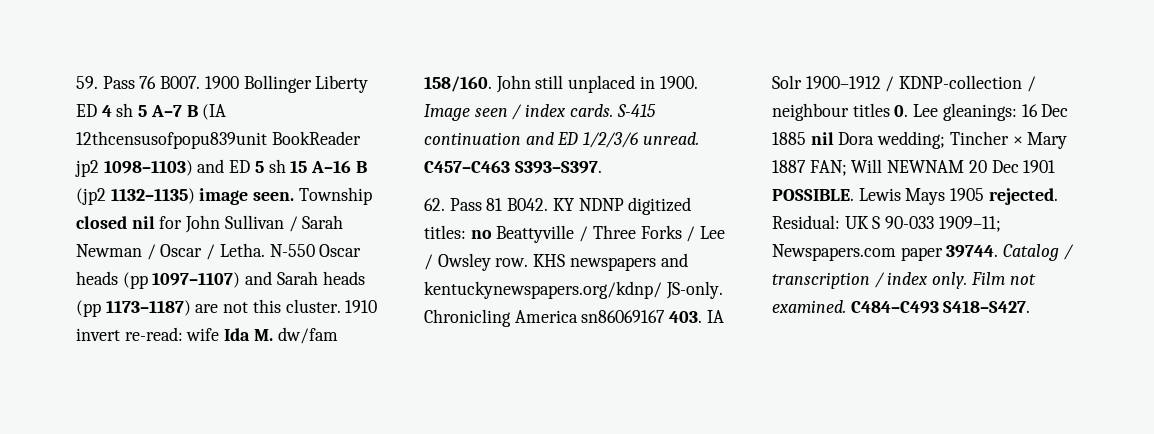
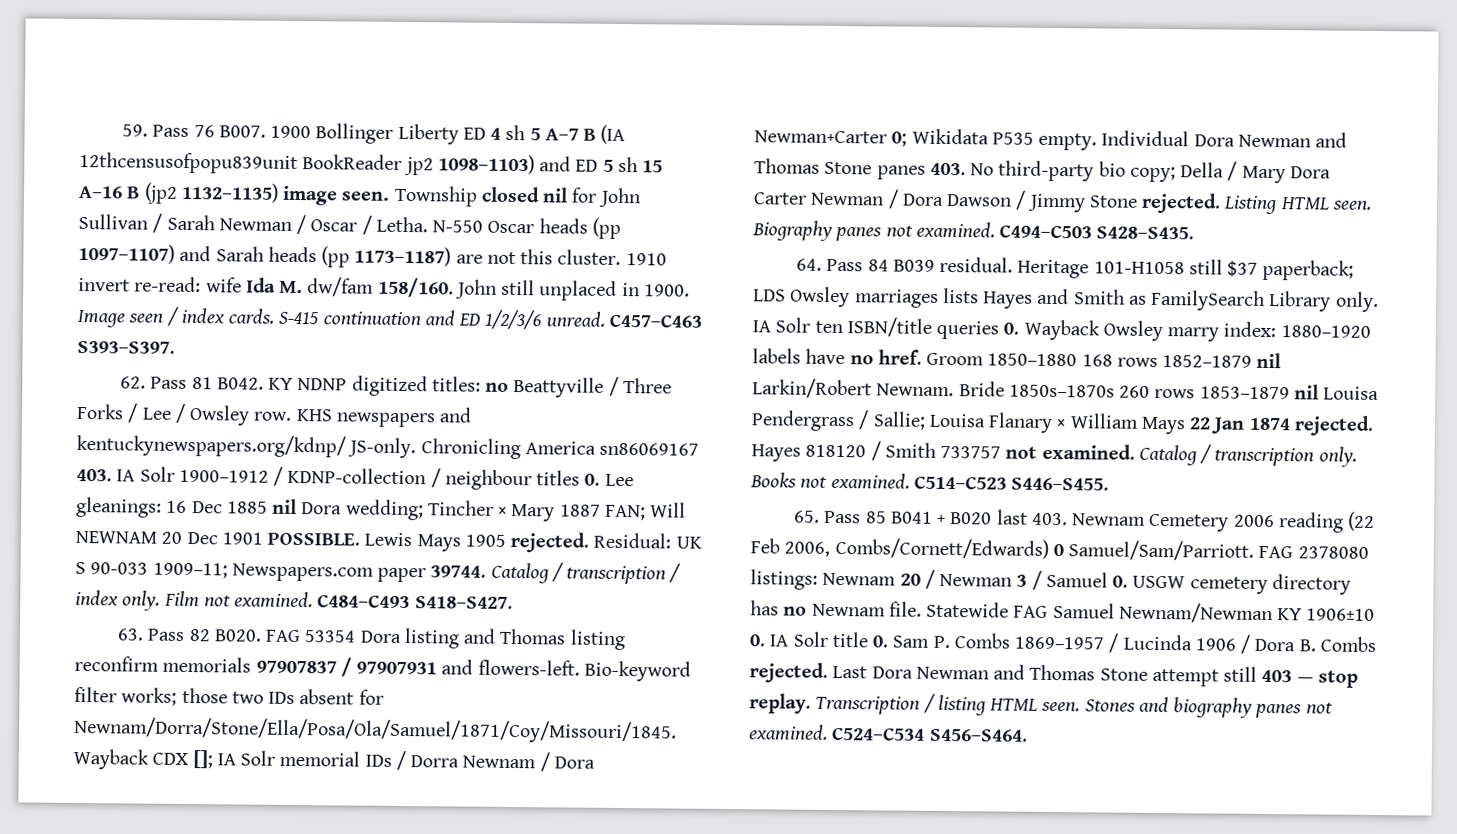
+ 63. Pass 82 B020. FAG 53354 Dora listing and Thomas listing reconfirm memorials 97907837 / 97907931 and flowers-left. Bio-keyword filter works; those two IDs absent for Newnam/Dorra/Stone/Ella/Posa/Ola/Samuel/1871/Coy/Missouri/1845. Wayback CDX []; IA Solr memorial IDs / Dorra Newnam / Dora Newman+Carter 0; Wikidata P535 empty. Individual Dora Newman and Thomas Stone panes 403. No third-party bio copy; Della / Mary Dora Carter Newman / Dora Dawson / Jimmy Stone rejected. Listing HTML seen. Biography panes not examined. C494–C503 S428–S435.
+ 64. Pass 84 B039 residual. Heritage 101-H1058 still $37 paperback; LDS Owsley marriages lists Hayes and Smith as FamilySearch Library only. IA Solr ten ISBN/title queries 0. Wayback Owsley marry index: 1880–1920 labels have no href. Groom 1850–1880 168 rows 1852–1879 nil Larkin/Robert Newnam. Bride 1850s–1870s 260 rows 1853–1879 nil Louisa Pendergrass / Sallie; Louisa Flanary × William Mays 22 Jan 1874 rejected. Hayes 818120 / Smith 733757 not examined. Catalog / transcription only. Books not examined. C514–C523 S446–S455.
+ 65. Pass 85 B041 + B020 last 403. Newnam Cemetery 2006 reading (22 Feb 2006, Combs/Cornett/Edwards) 0 Samuel/Sam/Parriott. FAG 2378080 listings: Newnam 20 / Newman 3 / Samuel 0. USGW cemetery directory has no Newnam file. Statewide FAG Samuel Newnam/Newman KY 1906±10 0. IA Solr title 0. Sam P. Combs 1869–1957 / Lucinda 1906 / Dora B. Combs rejected. Last Dora Newman and Thomas Stone attempt still 403 — stop replay. Transcription / listing HTML seen. Stones and biography panes not examined. C524–C534 S456–S464.

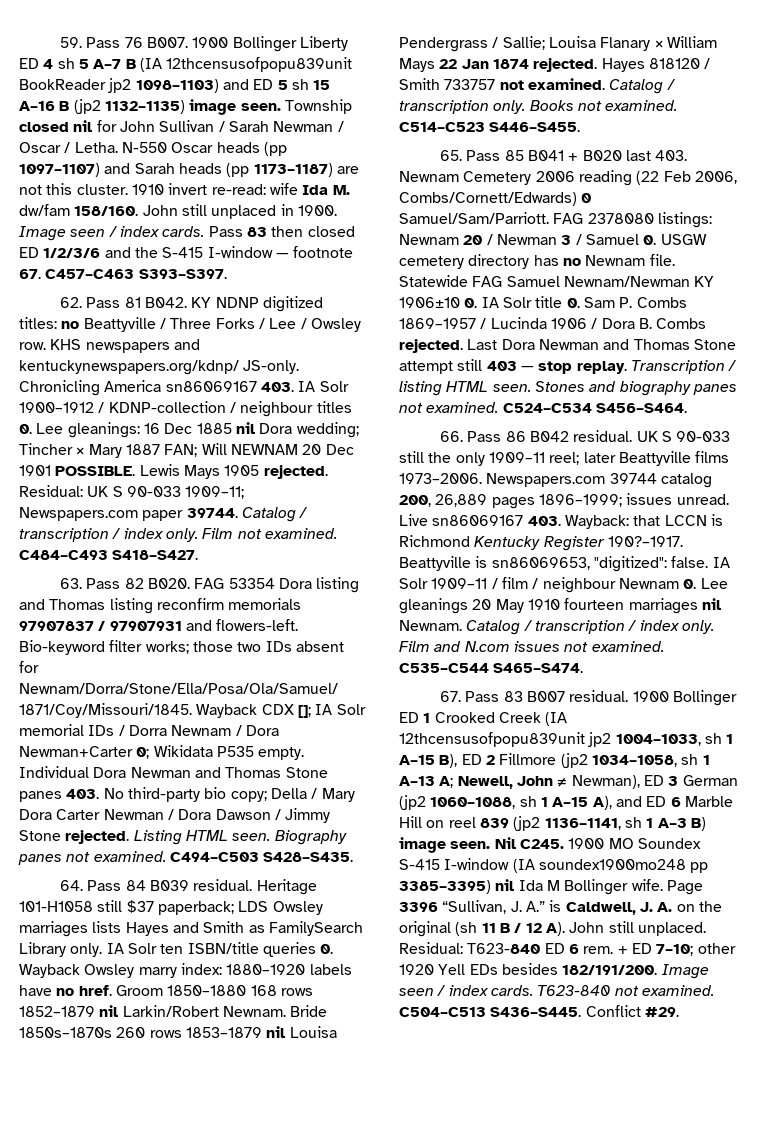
- S-415 continuation and ED 1/2/3/6 unread. C457–C463 S393–S397.
+ Pass 83 then closed ED 1/2/3/6 and the S-415 I-window — footnote 67. C457–C463 S393–S397.
+ 66. Pass 86 B042 residual. UK S 90-033 still the only 1909–11 reel; later Beattyville films 1973–2006. Newspapers.com 39744 catalog 200, 26,889 pages 1896–1999; issues unread. Live sn86069167 403. Wayback: that LCCN is Richmond Kentucky Register 190?–1917. Beattyville is sn86069653, "digitized": false. IA Solr 1909–11 / film / neighbour Newnam 0. Lee gleanings 20 May 1910 fourteen marriages nil Newnam. Catalog / transcription / index only. Film and N.com issues not examined. C535–C544 S465–S474.
+ 67. Pass 83 B007 residual. 1900 Bollinger ED 1 Crooked Creek (IA 12thcensusofpopu839unit jp2 1004–1033, sh 1 A–15 B), ED 2 Fillmore (jp2 1034–1058, sh 1 A–13 A; Newell, John ≠ Newman), ED 3 German (jp2 1060–1088, sh 1 A–15 A), and ED 6 Marble Hill on reel 839 (jp2 1136–1141, sh 1 A–3 B) image seen. Nil C245. 1900 MO Soundex S-415 I-window (IA soundex1900mo248 pp 3385–3395) nil Ida M Bollinger wife. Page 3396 “Sullivan, J. A.” is Caldwell, J. A. on the original (sh 11 B / 12 A). John still unplaced. Residual: T623-840 ED 6 rem. + ED 7–10; other 1920 Yell EDs besides 182/191/200. Image seen / index cards. T623-840 not examined. C504–C513 S436–S445. Conflict #29.

